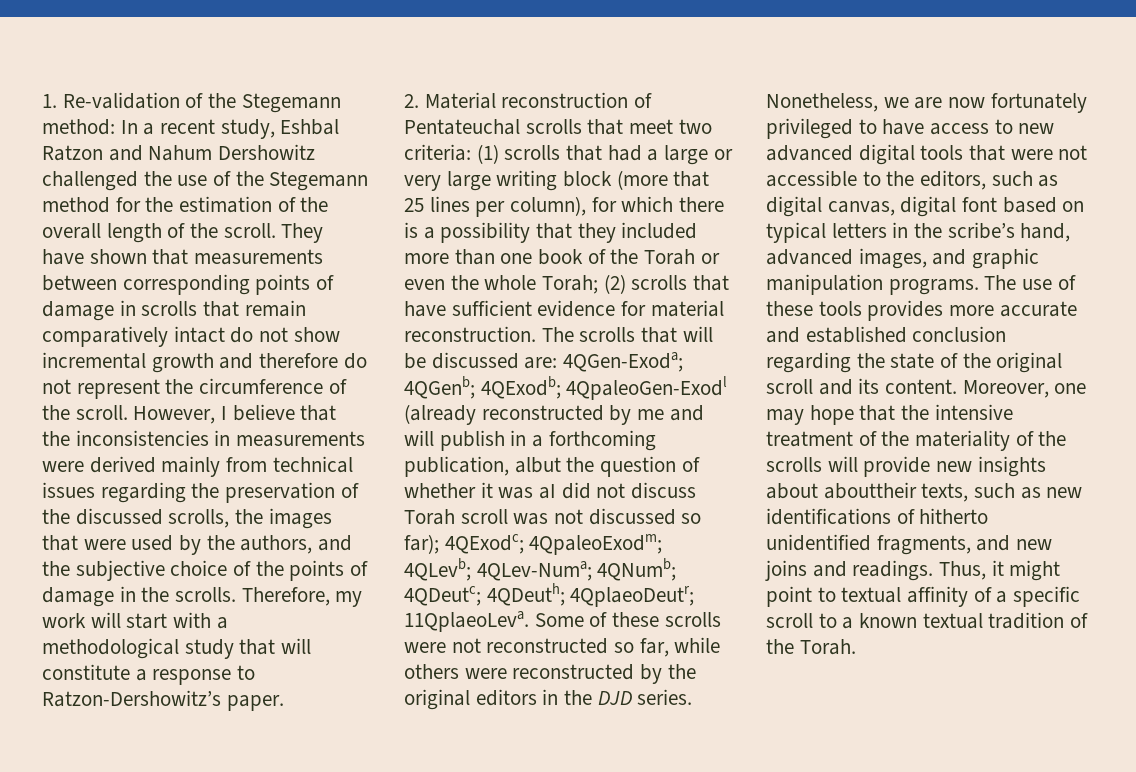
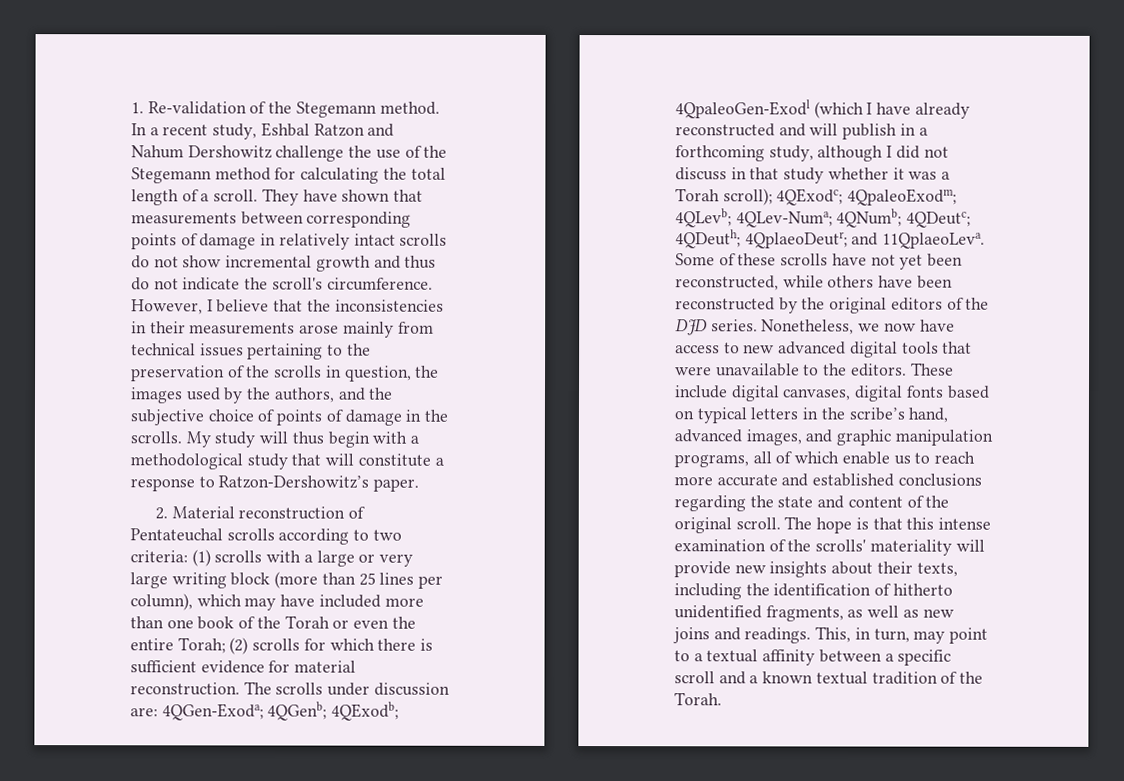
- 1. Re-validation of the Stegemann method: In a recent study, Eshbal Ratzon and Nahum Dershowitz challenged the use of the Stegemann method for the estimation of the overall length of the scroll.
+ 1. Re-validation of the Stegemann method. In a recent study, Eshbal Ratzon and Nahum Dershowitz challenge the use of the Stegemann method for calculating the total length of a scroll.
- They have shown that measurements between corresponding points of damage in scrolls that remain comparatively intact do not show incremental growth and therefore do not represent the circumference of the scroll.
+ They have shown that measurements between corresponding points of damage in relatively intact scrolls do not show incremental growth and thus do not indicate the scroll's circumference.
- However, I believe that the inconsistencies in measurements were derived mainly from technical issues regarding the preservation of the discussed scrolls, the images that were used by the authors, and the subjective choice of the points of damage in the scrolls.
+ However, I believe that the inconsistencies in their measurements arose mainly from technical issues pertaining to the preservation of the scrolls in question, the images used by the authors, and the subjective choice of points of damage in the scrolls.
- Therefore, my work will start with a methodological study that will constitute a response to Ratzon-Dershowitz’s paper.
+ My study will thus begin with a methodological study that will constitute a response to Ratzon-Dershowitz’s paper.
- 2. Material reconstruction of Pentateuchal scrolls that meet two criteria: (1) scrolls that had a large or very large writing block (more that 25 lines per column), for which there is a possibility that they included more than one book of the Torah or even the whole Torah; (2) scrolls that have sufficient evidence for material reconstruction.
+ 2. Material reconstruction of Pentateuchal scrolls according to two criteria: (1) scrolls with a large or very large writing block (more than 25 lines per column), which may have included more than one book of the Torah or even the entire Torah; (2) scrolls for which there is sufficient evidence for material reconstruction.
- The scrolls that will be discussed are: 4QGen-Exoda; 4QGenb; 4QExodb; 4QpaleoGen-Exodl (already reconstructed by me and will publish in a forthcoming publication, albut the question of whether it was aI did not discuss Torah scroll was not discussed so far); 4QExodc; 4QpaleoExodm; 4QLevb; 4QLev-Numa; 4QNumb; 4QDeutc; 4QDeuth; 4QplaeoDeutr; 11QplaeoLeva.
+ The scrolls under discussion are: 4QGen-Exoda; 4QGenb; 4QExodb; 4QpaleoGen-Exodl (which I have already reconstructed and will publish in a forthcoming study, although I did not discuss in that study whether it was a Torah scroll); 4QExodc; 4QpaleoExodm; 4QLevb; 4QLev-Numa; 4QNumb; 4QDeutc; 4QDeuth; 4QplaeoDeutr; and 11QplaeoLeva.
- Some of these scrolls were not reconstructed so far, while others were reconstructed by the original editors in the DJD series.
+ Some of these scrolls have not yet been reconstructed, while others have been reconstructed by the original editors of the DJD series.
- Nonetheless, we are now fortunately privileged to have access to new advanced digital tools that were not accessible to the editors, such as digital canvas, digital font based on typical letters in the scribe’s hand, advanced images, and graphic manipulation programs. The use of these tools provides more accurate and established conclusion regarding the state of the original scroll and its content. Moreover, one may hope that the intensive treatment of the materiality of the scrolls will provide new insights about abouttheir texts, such as new identifications of hitherto unidentified fragments, and new joins and readings.
+ Nonetheless, we now have access to new advanced digital tools that were unavailable to the editors. These include digital canvases, digital fonts based on typical letters in the scribe’s hand, advanced images, and graphic manipulation programs, all of which enable us to reach more accurate and established conclusions regarding the state and content of the original scroll. The hope is that this intense examination of the scrolls' materiality will provide new insights about their texts, including the identification of hitherto unidentified fragments, as well as new joins and readings.
- Thus, it might point to textual affinity of a specific scroll to a known textual tradition of the Torah.
+ This, in turn, may point to a textual affinity between a specific scroll and a known textual tradition of the Torah.

